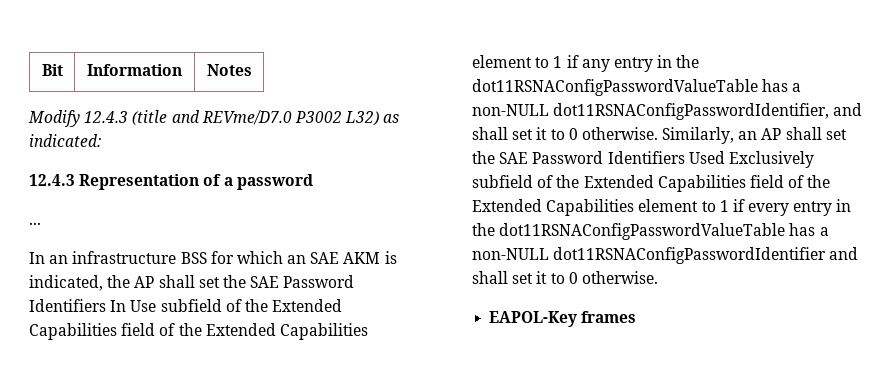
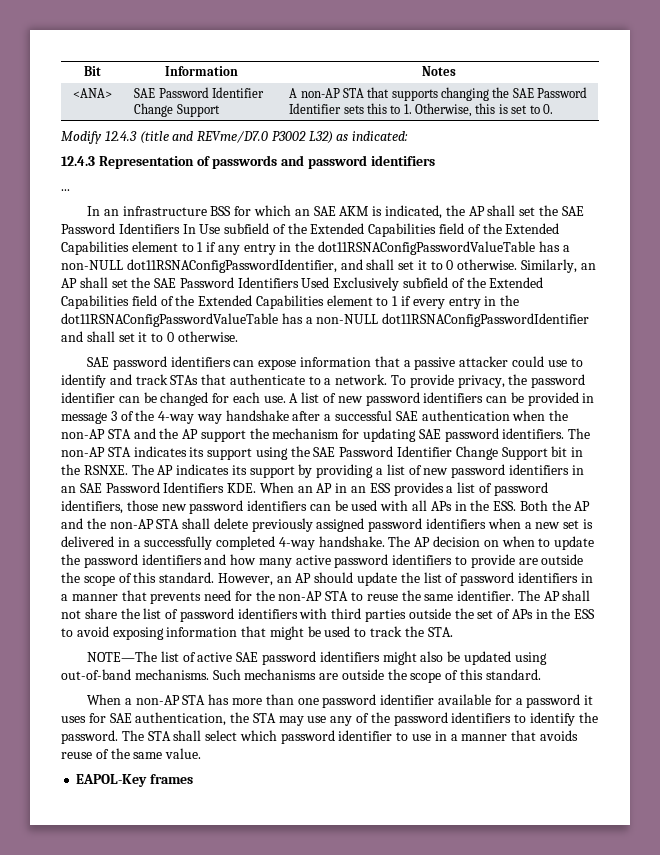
+ <ANA> | SAE Password Identifier Change Support | A non-AP STA that supports changing the SAE Password Identifier sets this to 1. Otherwise, this is set to 0.
- 12.4.3 Representation of a password
+ 12.4.3 Representation of passwords and password identifiers
+ SAE password identifiers can expose information that a passive attacker could use to identify and track STAs that authenticate to a network. To provide privacy, the password identifier can be changed for each use. A list of new password identifiers can be provided in message 3 of the 4-way way handshake after a successful SAE authentication when the non-AP STA and the AP support the mechanism for updating SAE password identifiers. The non-AP STA indicates its support using the SAE Password Identifier Change Support bit in the RSNXE. The AP indicates its support by providing a list of new password identifiers in an SAE Password Identifiers KDE. When an AP in an ESS provides a list of password identifiers, those new password identifiers can be used with all APs in the ESS. Both the AP and the non-AP STA shall delete previously assigned password identifiers when a new set is delivered in a successfully completed 4-way handshake. The AP decision on when to update the password identifiers and how many active password identifiers to provide are outside the scope of this standard. However, an AP should update the list of password identifiers in a manner that prevents need for the non-AP STA to reuse the same identifier. The AP shall not share the list of password identifiers with third parties outside the set of APs in the ESS to avoid exposing information that might be used to track the STA.
+ NOTE—The list of active SAE password identifiers might also be updated using out-of-band mechanisms. Such mechanisms are outside the scope of this standard.
+ When a non-AP STA has more than one password identifier available for a password it uses for SAE authentication, the STA may use any of the password identifiers to identify the password. The STA shall select which password identifier to use in a manner that avoids reuse of the same value.

